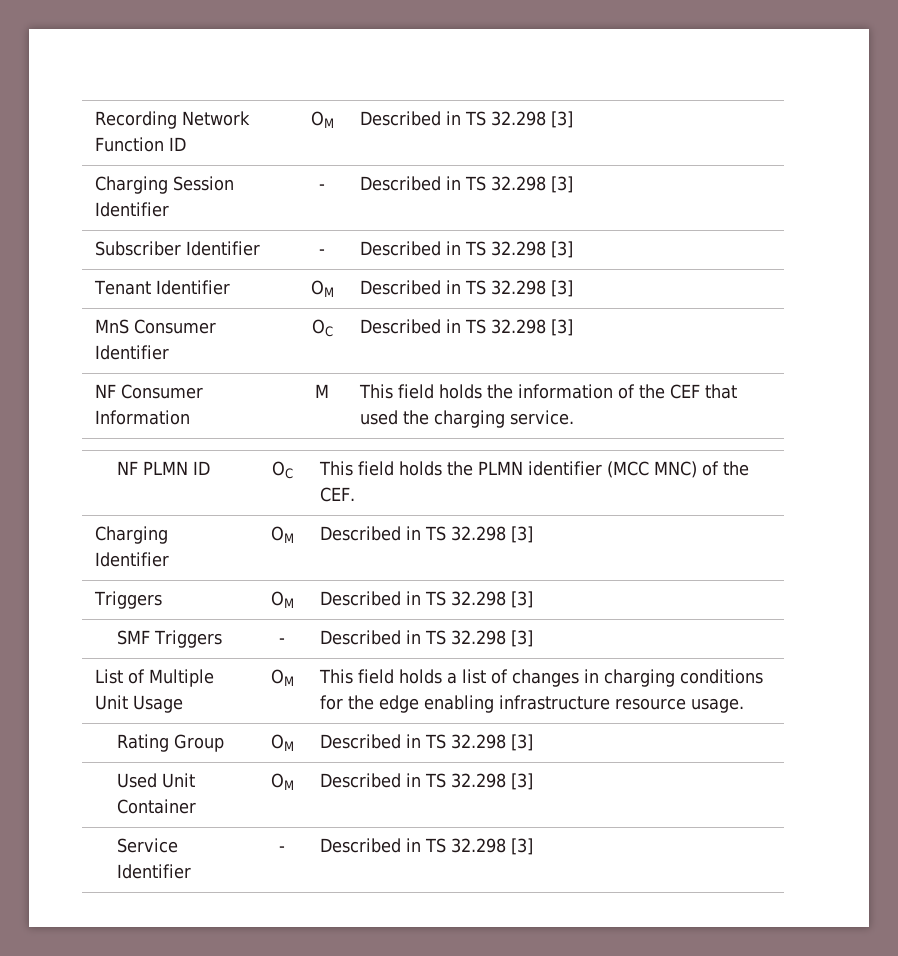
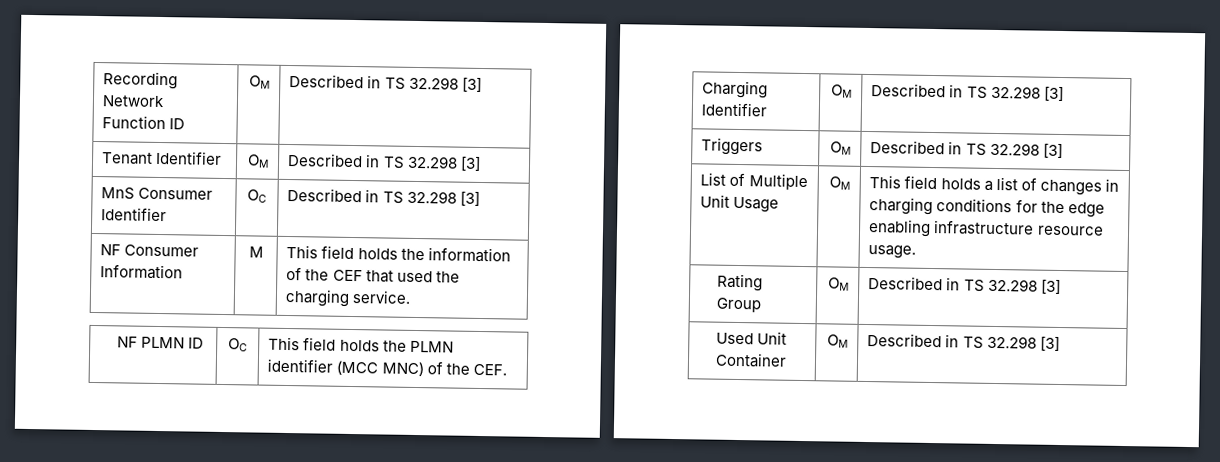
- Charging Session Identifier | - | Described in TS 32.298 [3]
- Subscriber Identifier | - | Described in TS 32.298 [3]
- SMF Triggers | - | Described in TS 32.298 [3]
- Service Identifier | - | Described in TS 32.298 [3]

